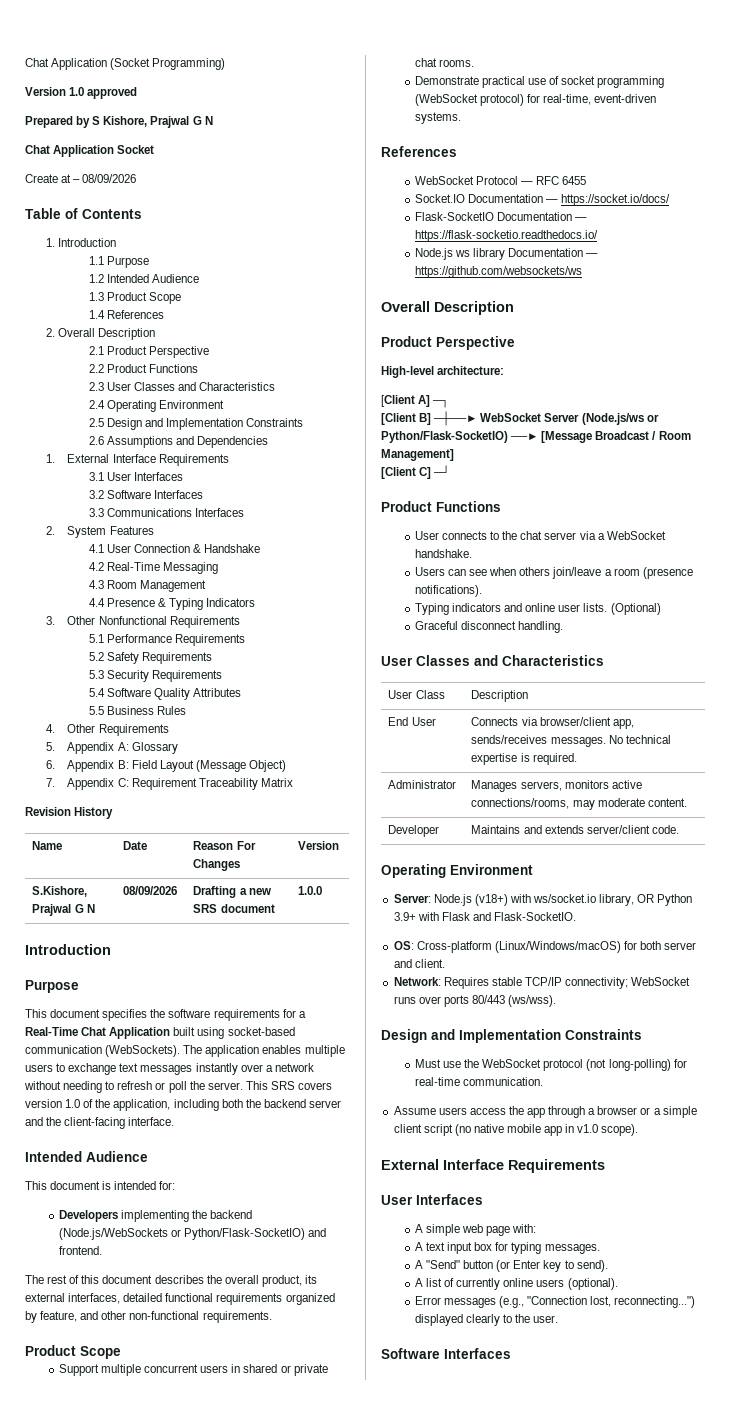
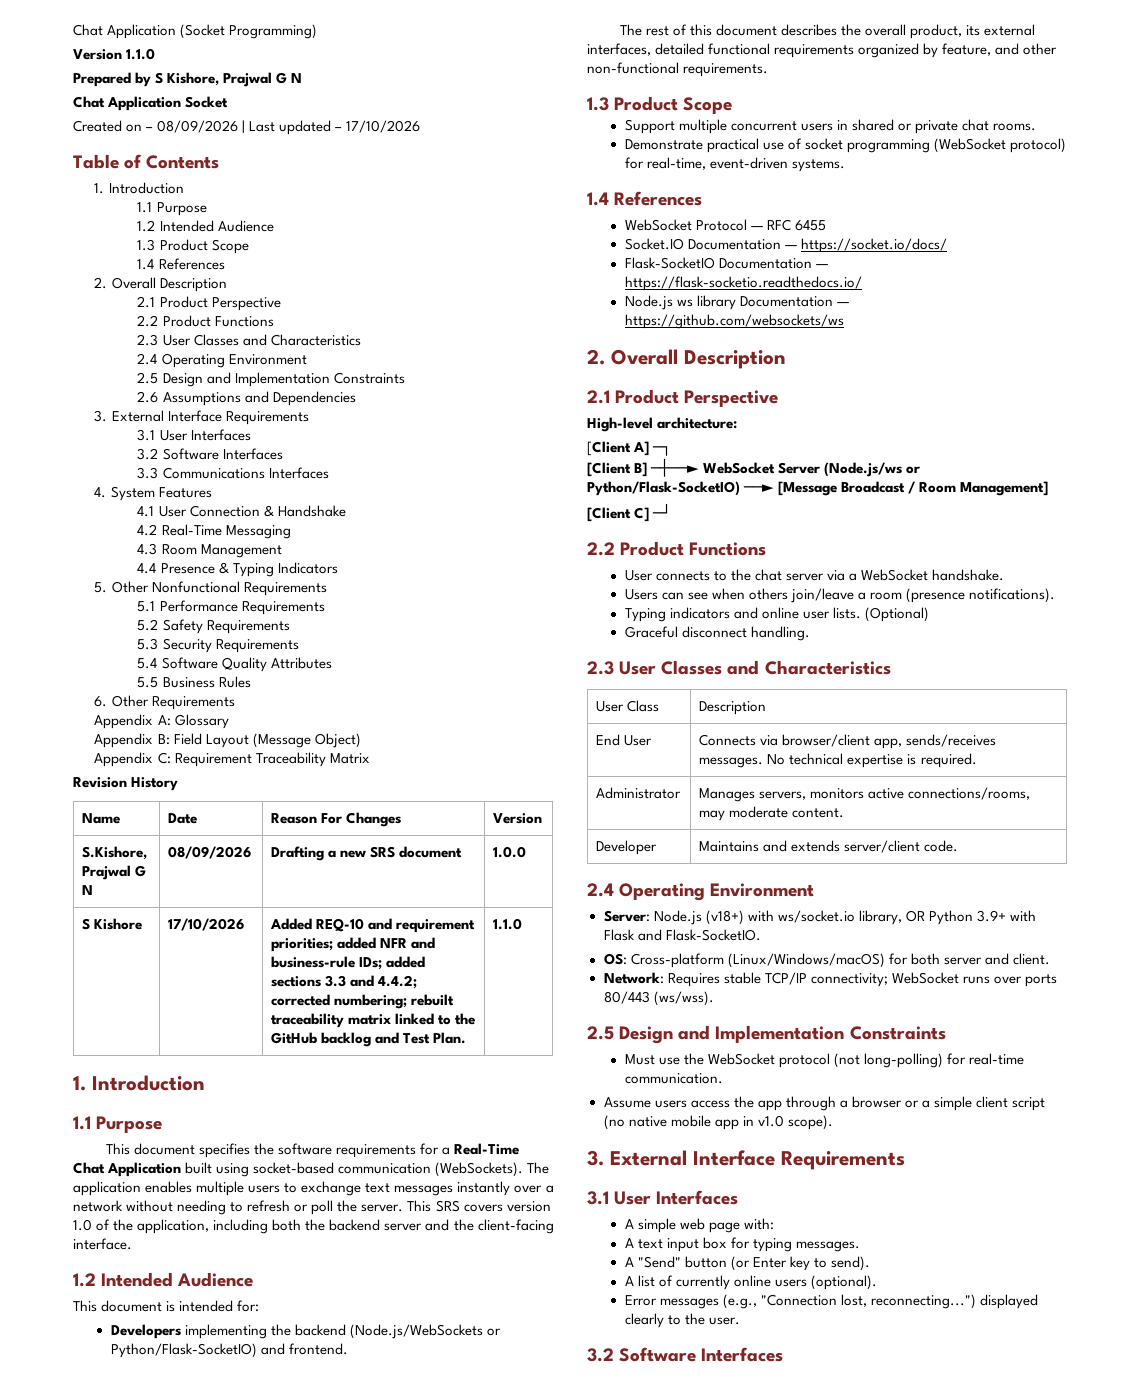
- Version 1.0 approved
+ Version 1.1.0
- Create at – 08/09/2026
+ Created on – 08/09/2026 | Last updated – 17/10/2026
  2.6 Assumptions and Dependencies
- 1. External Interface Requirements
+ 3. External Interface Requirements
- 2. System Features
+ 4. System Features
- 3. Other Nonfunctional Requirements
+ 5. Other Nonfunctional Requirements
- 4. Other Requirements
+ 6. Other Requirements
- 5. Appendix A: Glossary
+ Appendix A: Glossary
- 6. Appendix B: Field Layout (Message Object)
+ Appendix B: Field Layout (Message Object)
- 7. Appendix C: Requirement Traceability Matrix
+ Appendix C: Requirement Traceability Matrix
  S.Kishore, Prajwal G N | 08/09/2026 | Drafting a new SRS document | 1.0.0
- Introduction
- Purpose
+ S Kishore | 17/10/2026 | Added REQ-10 and requirement priorities; added NFR and business-rule IDs; added sections 3.3 and 4.4.2; corrected numbering; rebuilt traceability matrix linked to the GitHub backlog and Test Plan. | 1.1.0
+ 1. Introduction
+ 1.1 Purpose
  This SRS covers version 1.0 of the application, including both the backend server and the client-facing interface.
- Intended Audience
+ 1.2 Intended Audience
  The rest of this document describes the overall product, its external interfaces, detailed functional requirements organized by feature, and other non-functional requirements.
- Product Scope
+ 1.3 Product Scope
  Demonstrate practical use of socket programming (WebSocket protocol) for real-time, event-driven systems.
- References
+ 1.4 References
  Node.js ws library Documentation — https://github.com/websockets/ws
- Overall Description
- Product Perspective
+ 2. Overall Description
+ 2.1 Product Perspective
  [Client C] ─┘
- Product Functions
+ 2.2 Product Functions
  Graceful disconnect handling.
- User Classes and Characteristics
+ 2.3 User Classes and Characteristics
  Developer | Maintains and extends server/client code.
- Operating Environment
+ 2.4 Operating Environment
  Network: Requires stable TCP/IP connectivity; WebSocket runs over ports 80/443 (ws/wss).
- Design and Implementation Constraints
+ 2.5 Design and Implementation Constraints
  Assume users access the app through a browser or a simple client script (no native mobile app in v1.0 scope).
- External Interface Requirements
- User Interfaces
+ 3. External Interface Requirements
+ 3.1 User Interfaces
  Error messages (e.g., "Connection lost, reconnecting...") displayed clearly to the user.
- Software Interfaces
+ 3.2 Software Interfaces

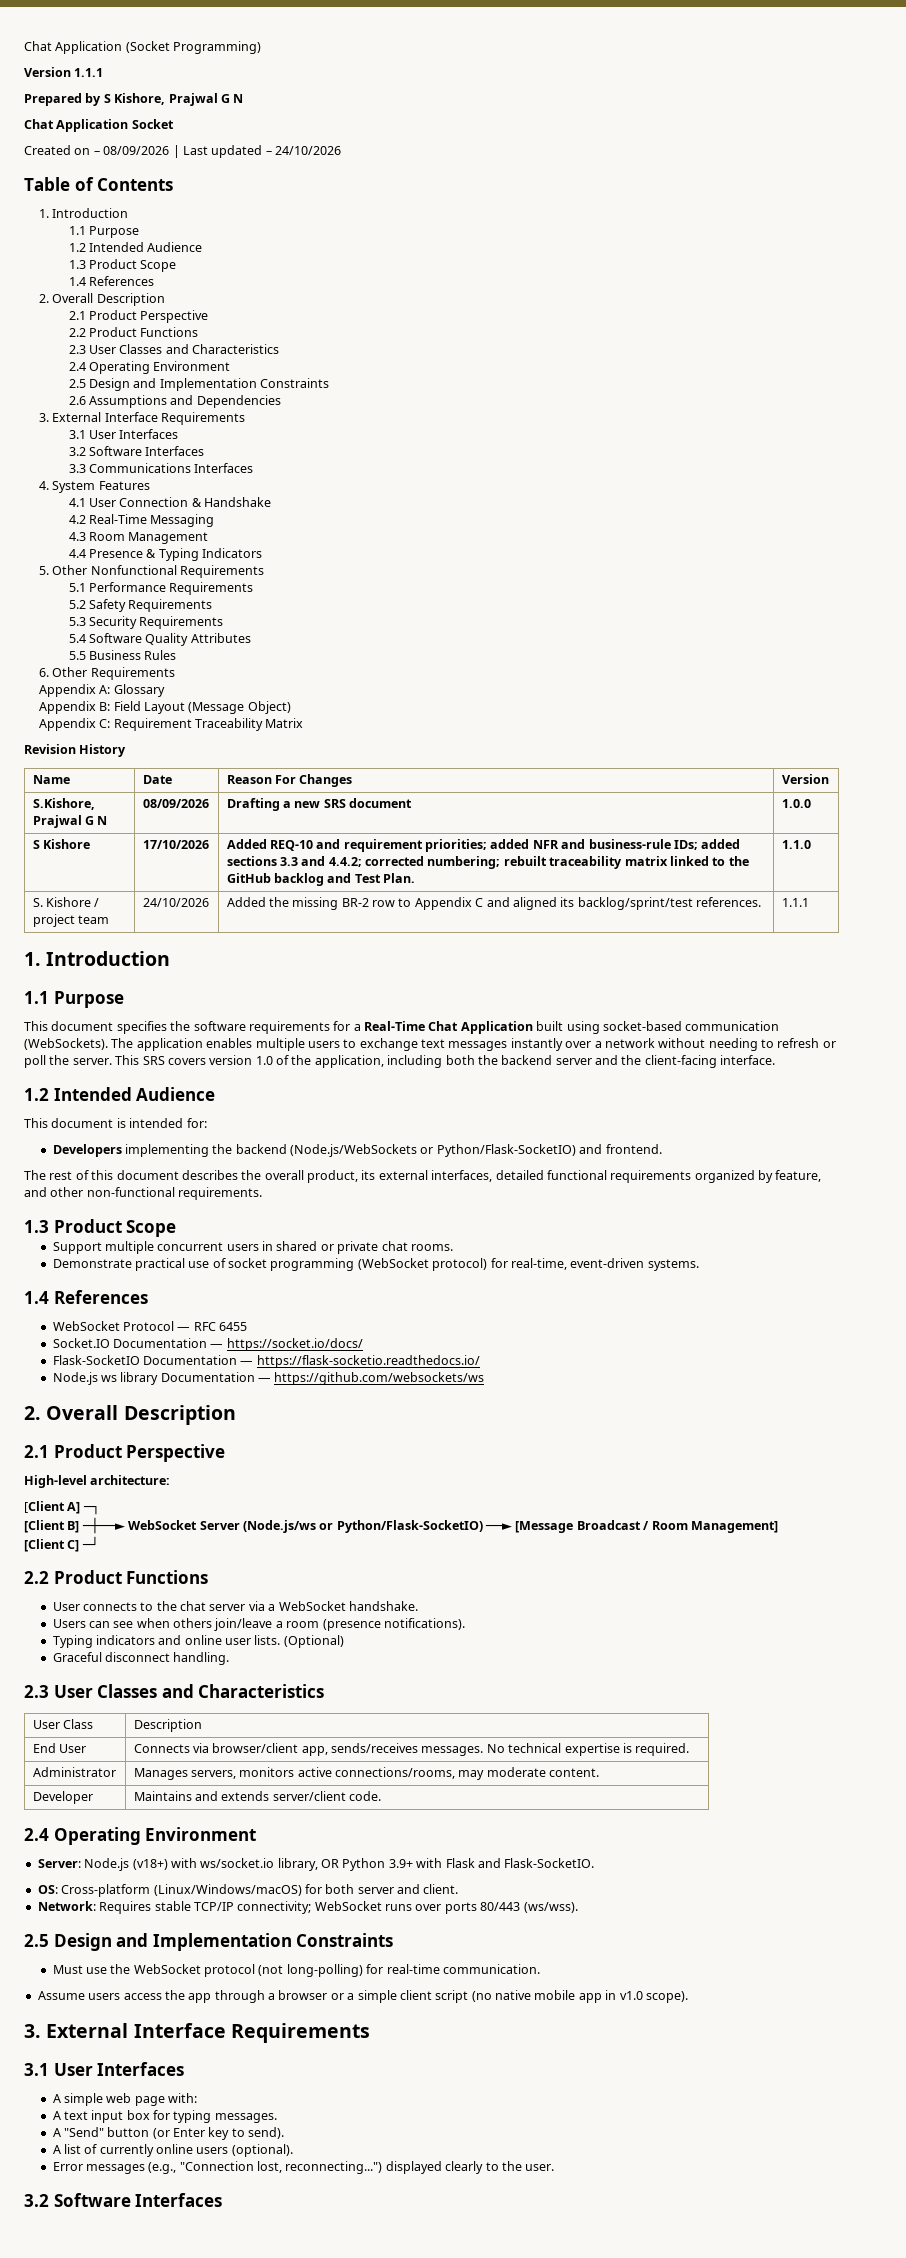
- Version 1.1.0
+ Version 1.1.1
- Created on – 08/09/2026 | Last updated – 17/10/2026
+ Created on – 08/09/2026 | Last updated – 24/10/2026
+ S. Kishore / project team | 24/10/2026 | Added the missing BR-2 row to Appendix C and aligned its backlog/sprint/test references. | 1.1.1

